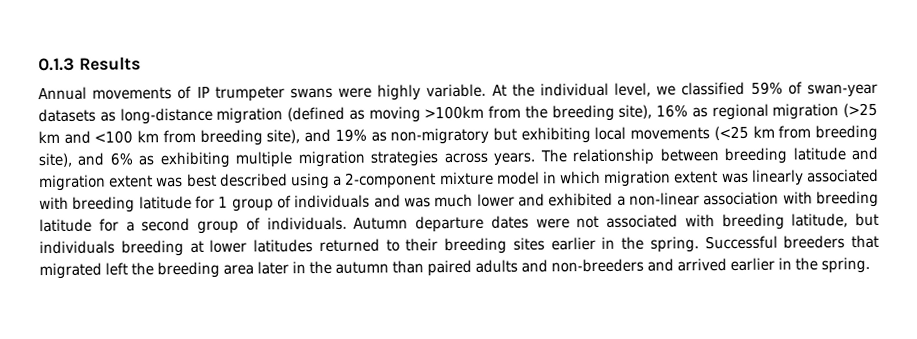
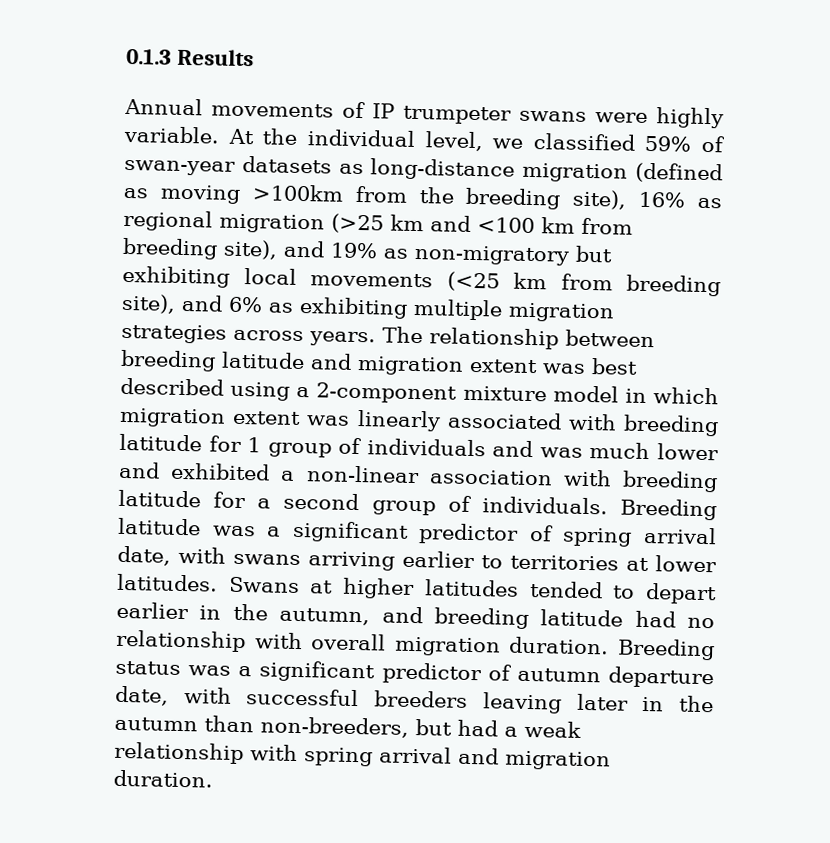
- Autumn departure dates were not associated with breeding latitude, but individuals breeding at lower latitudes returned to their breeding sites earlier in the spring. Successful breeders that migrated left the breeding area later in the autumn than paired adults and non-breeders and arrived earlier in the spring.
+ Breeding latitude was a significant predictor of spring arrival date, with swans arriving earlier to territories at lower latitudes. Swans at higher latitudes tended to depart earlier in the autumn, and breeding latitude had no relationship with overall migration duration. Breeding status was a significant predictor of autumn departure date, with successful breeders leaving later in the autumn than non-breeders, but had a weak relationship with spring arrival and migration duration.

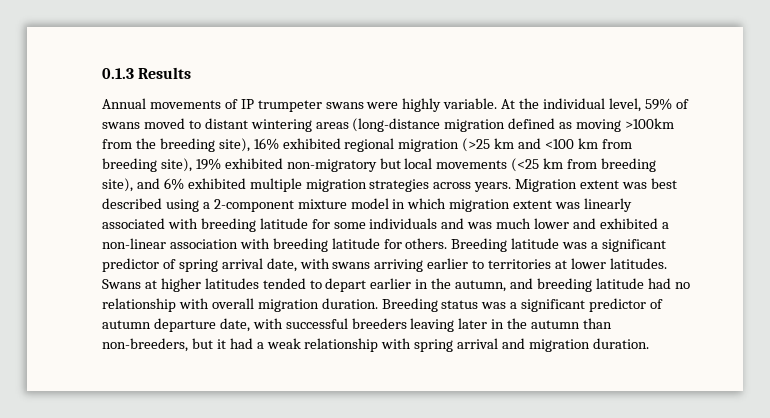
- At the individual level, we classified 59% of swan-year datasets as long-distance migration (defined as moving >100km from the breeding site), 16% as regional migration (>25 km and <100 km from breeding site), and 19% as non-migratory but exhibiting local movements (<25 km from breeding site), and 6% as exhibiting multiple migration strategies across years.
+ At the individual level, 59% of swans moved to distant wintering areas (long-distance migration defined as moving >100km from the breeding site), 16% exhibited regional migration (>25 km and <100 km from breeding site), 19% exhibited non-migratory but local movements (<25 km from breeding site), and 6% exhibited multiple migration strategies across years.
- The relationship between breeding latitude and migration extent was best described using a 2-component mixture model in which migration extent was linearly associated with breeding latitude for 1 group of individuals and was much lower and exhibited a non-linear association with breeding latitude for a second group of individuals.
+ Migration extent was best described using a 2-component mixture model in which migration extent was linearly associated with breeding latitude for some individuals and was much lower and exhibited a non-linear association with breeding latitude for others.
- Breeding status was a significant predictor of autumn departure date, with successful breeders leaving later in the autumn than non-breeders, but had a weak relationship with spring arrival and migration duration.
+ Breeding status was a significant predictor of autumn departure date, with successful breeders leaving later in the autumn than non-breeders, but it had a weak relationship with spring arrival and migration duration.

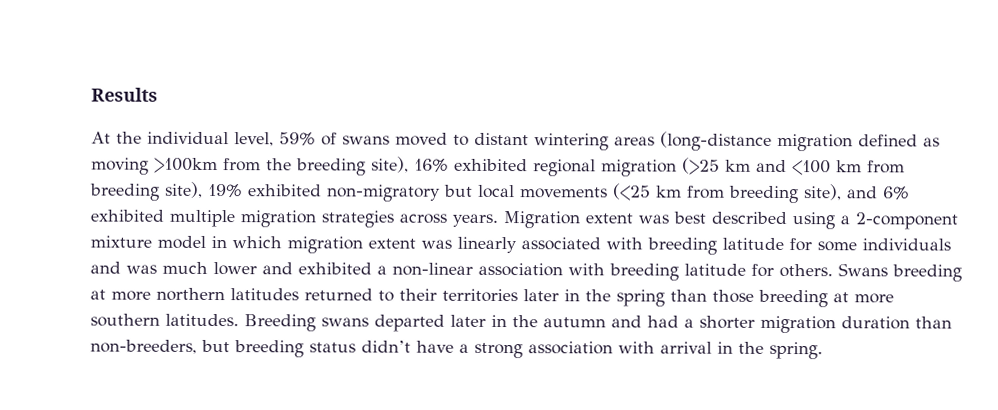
- 0.1.3 Results
+ Results
- Annual movements of IP trumpeter swans were highly variable.
- Breeding latitude was a significant predictor of spring arrival date, with swans arriving earlier to territories at lower latitudes. Swans at higher latitudes tended to depart earlier in the autumn, and breeding latitude had no relationship with overall migration duration. Breeding status was a significant predictor of autumn departure date, with successful breeders leaving later in the autumn than non-breeders, but it had a weak relationship with spring arrival and migration duration.
+ Swans breeding at more northern latitudes returned to their territories later in the spring than those breeding at more southern latitudes. Breeding swans departed later in the autumn and had a shorter migration duration than non-breeders, but breeding status didn’t have a strong association with arrival in the spring.

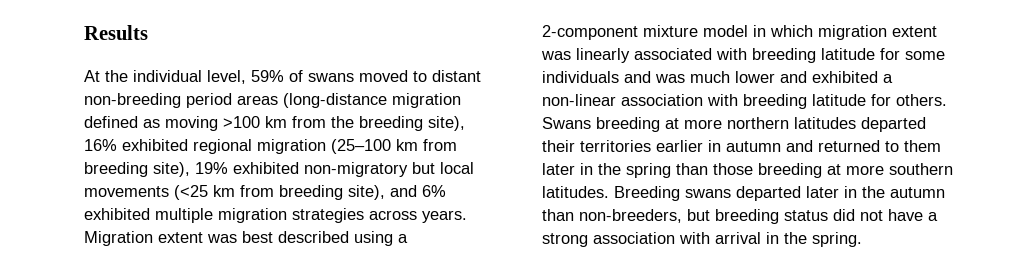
- At the individual level, 59% of swans moved to distant wintering areas (long-distance migration defined as moving >100km from the breeding site), 16% exhibited regional migration (>25 km and <100 km from breeding site), 19% exhibited non-migratory but local movements (<25 km from breeding site), and 6% exhibited multiple migration strategies across years.
+ At the individual level, 59% of swans moved to distant non-breeding period areas (long-distance migration defined as moving >100 km from the breeding site), 16% exhibited regional migration (25–100 km from breeding site), 19% exhibited non-migratory but local movements (<25 km from breeding site), and 6% exhibited multiple migration strategies across years.
- Swans breeding at more northern latitudes returned to their territories later in the spring than those breeding at more southern latitudes.
+ Swans breeding at more northern latitudes departed their territories earlier in autumn and returned to them later in the spring than those breeding at more southern latitudes.
- Breeding swans departed later in the autumn and had a shorter migration duration than non-breeders, but breeding status didn’t have a strong association with arrival in the spring.
+ Breeding swans departed later in the autumn than non-breeders, but breeding status did not have a strong association with arrival in the spring.

